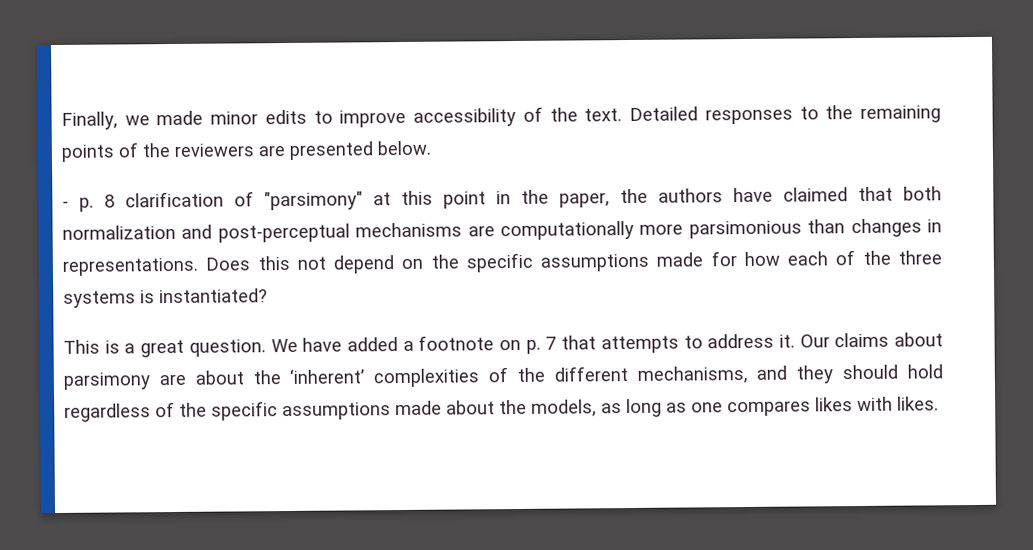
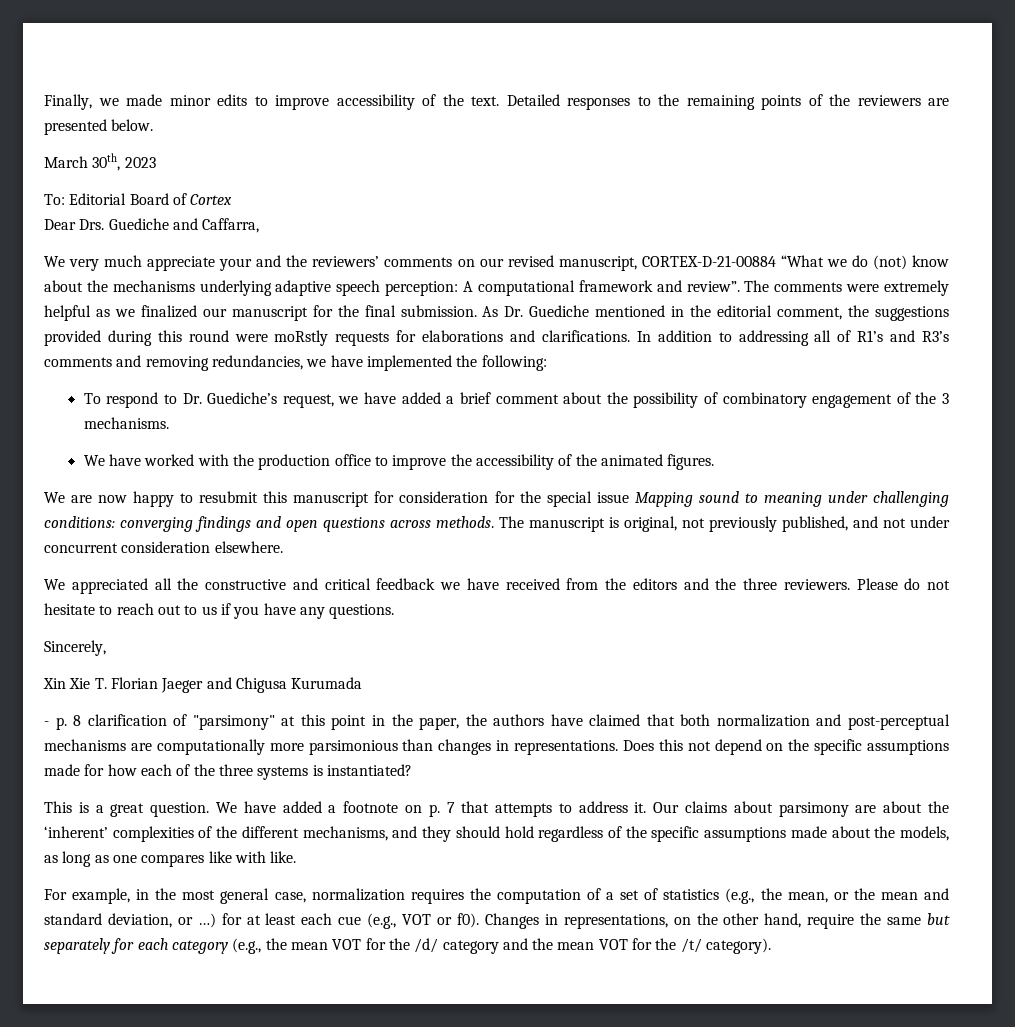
+ March 30th, 2023
+ To: Editorial Board of Cortex
+ Dear Drs. Guediche and Caffarra,
+ We very much appreciate your and the reviewers’ comments on our revised manuscript, CORTEX-D-21-00884 “What we do (not) know about the mechanisms underlying adaptive speech perception: A computational framework and review”. The comments were extremely helpful as we finalized our manuscript for the final submission. As Dr. Guediche mentioned in the editorial comment, the suggestions provided during this round were moRstly requests for elaborations and clarifications. In addition to addressing all of R1’s and R3’s comments and removing redundancies, we have implemented the following:
+ To respond to Dr. Guediche’s request, we have added a brief comment about the possibility of combinatory engagement of the 3 mechanisms.
+ We have worked with the production office to improve the accessibility of the animated figures.
+ We are now happy to resubmit this manuscript for consideration for the special issue Mapping sound to meaning under challenging conditions: converging findings and open questions across methods. The manuscript is original, not previously published, and not under concurrent consideration elsewhere.
+ We appreciated all the constructive and critical feedback we have received from the editors and the three reviewers. Please do not hesitate to reach out to us if you have any questions.
+ Sincerely,
+ Xin Xie T. Florian Jaeger and Chigusa Kurumada
- Our claims about parsimony are about the ‘inherent’ complexities of the different mechanisms, and they should hold regardless of the specific assumptions made about the models, as long as one compares likes with likes.
+ Our claims about parsimony are about the ‘inherent’ complexities of the different mechanisms, and they should hold regardless of the specific assumptions made about the models, as long as one compares like with like.
+ For example, in the most general case, normalization requires the computation of a set of statistics (e.g., the mean, or the mean and standard deviation, or …) for at least each cue (e.g., VOT or f0). Changes in representations, on the other hand, require the same but separately for each category (e.g., the mean VOT for the /d/ category and the mean VOT for the /t/ category).

